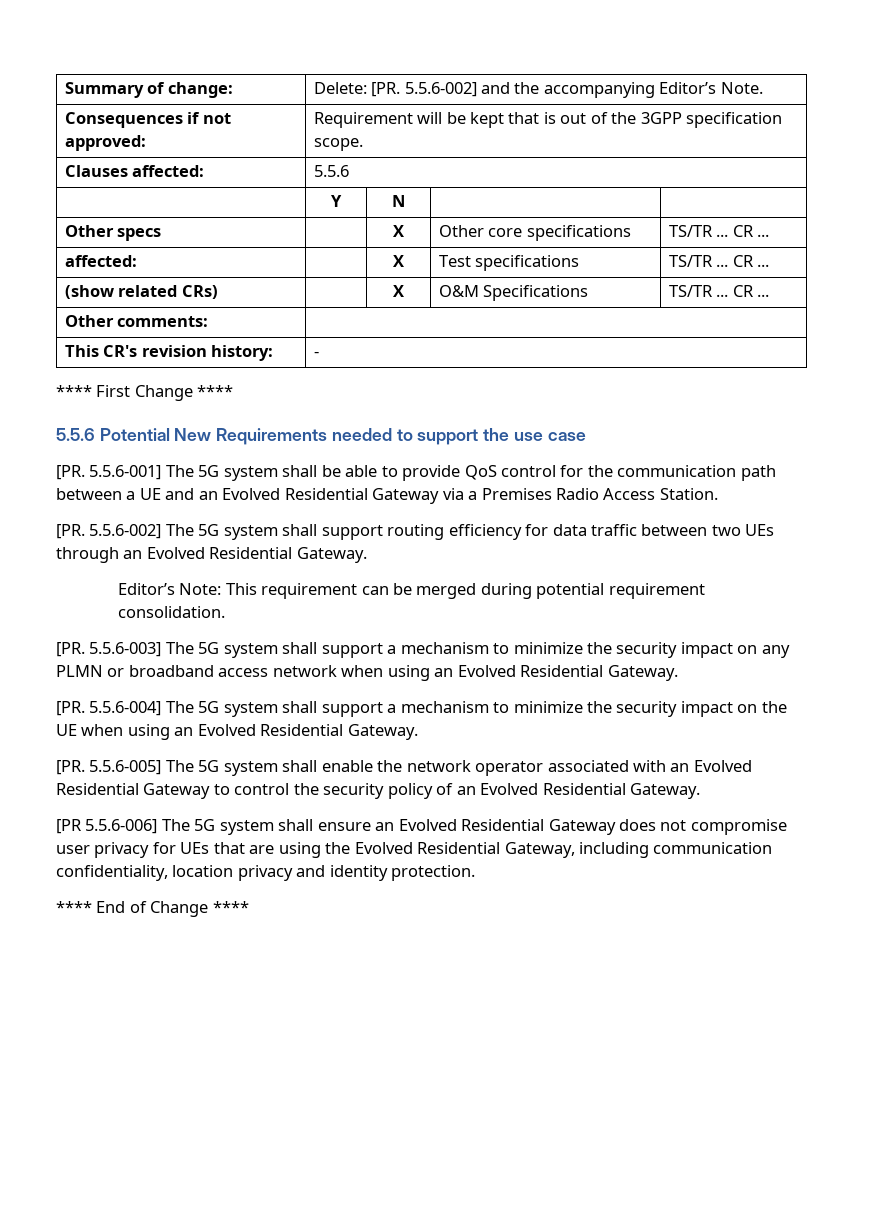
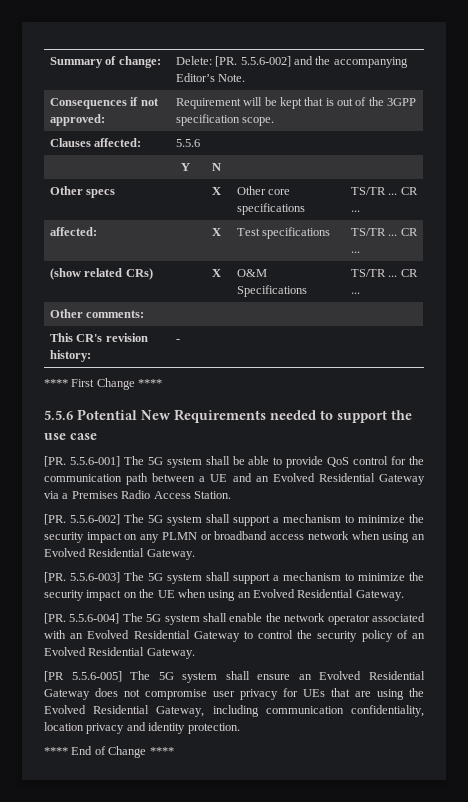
- [PR. 5.5.6-002] The 5G system shall support routing efficiency for data traffic between two UEs through an Evolved Residential Gateway.
- Editor’s Note: This requirement can be merged during potential requirement consolidation.
- [PR. 5.5.6-003] The 5G system shall support a mechanism to minimize the security impact on any PLMN or broadband access network when using an Evolved Residential Gateway.
+ [PR. 5.5.6-002] The 5G system shall support a mechanism to minimize the security impact on any PLMN or broadband access network when using an Evolved Residential Gateway.
- [PR. 5.5.6-004] The 5G system shall support a mechanism to minimize the security impact on the UE when using an Evolved Residential Gateway.
+ [PR. 5.5.6-003] The 5G system shall support a mechanism to minimize the security impact on the UE when using an Evolved Residential Gateway.
- [PR. 5.5.6-005] The 5G system shall enable the network operator associated with an Evolved Residential Gateway to control the security policy of an Evolved Residential Gateway.
+ [PR. 5.5.6-004] The 5G system shall enable the network operator associated with an Evolved Residential Gateway to control the security policy of an Evolved Residential Gateway.
- [PR 5.5.6-006] The 5G system shall ensure an Evolved Residential Gateway does not compromise user privacy for UEs that are using the Evolved Residential Gateway, including communication confidentiality, location privacy and identity protection.
+ [PR 5.5.6-005] The 5G system shall ensure an Evolved Residential Gateway does not compromise user privacy for UEs that are using the Evolved Residential Gateway, including communication confidentiality, location privacy and identity protection.

